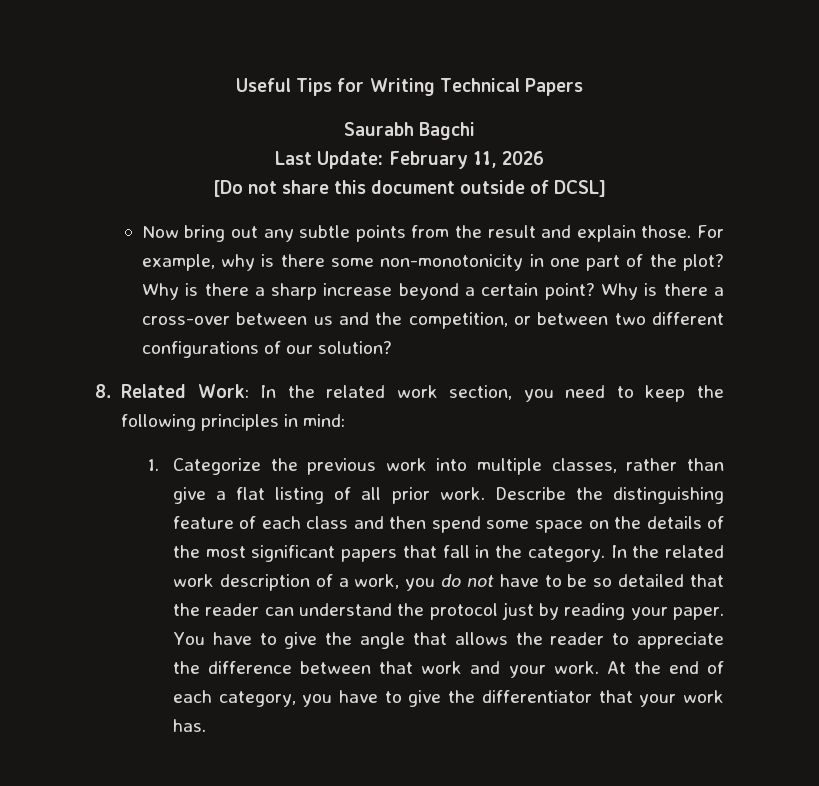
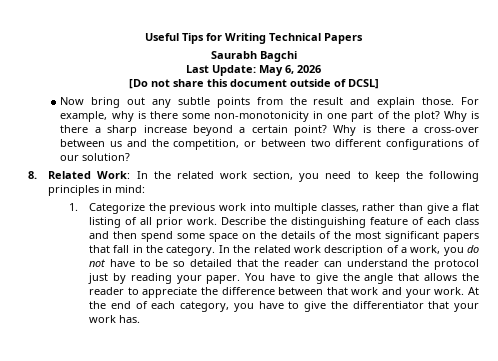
- Last Update: February 11, 2026
+ Last Update: May 6, 2026

